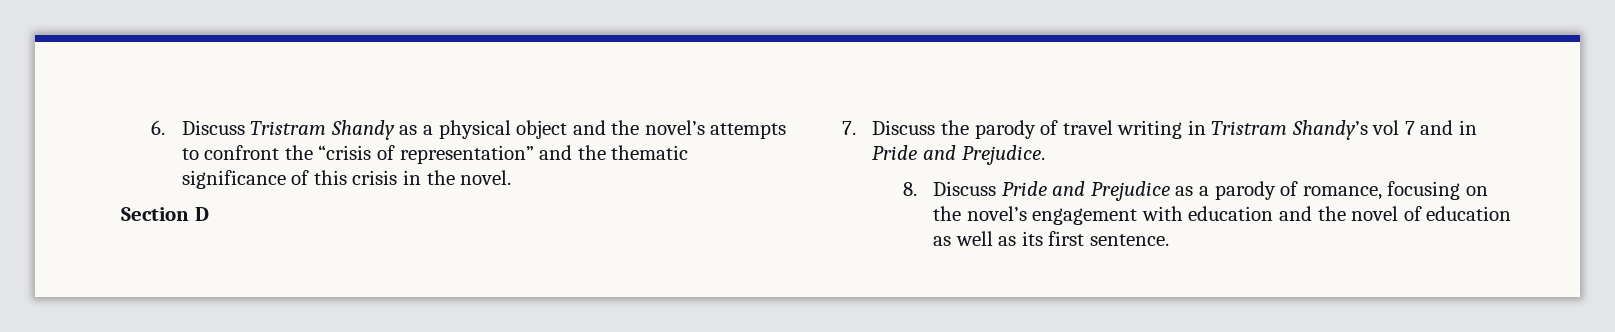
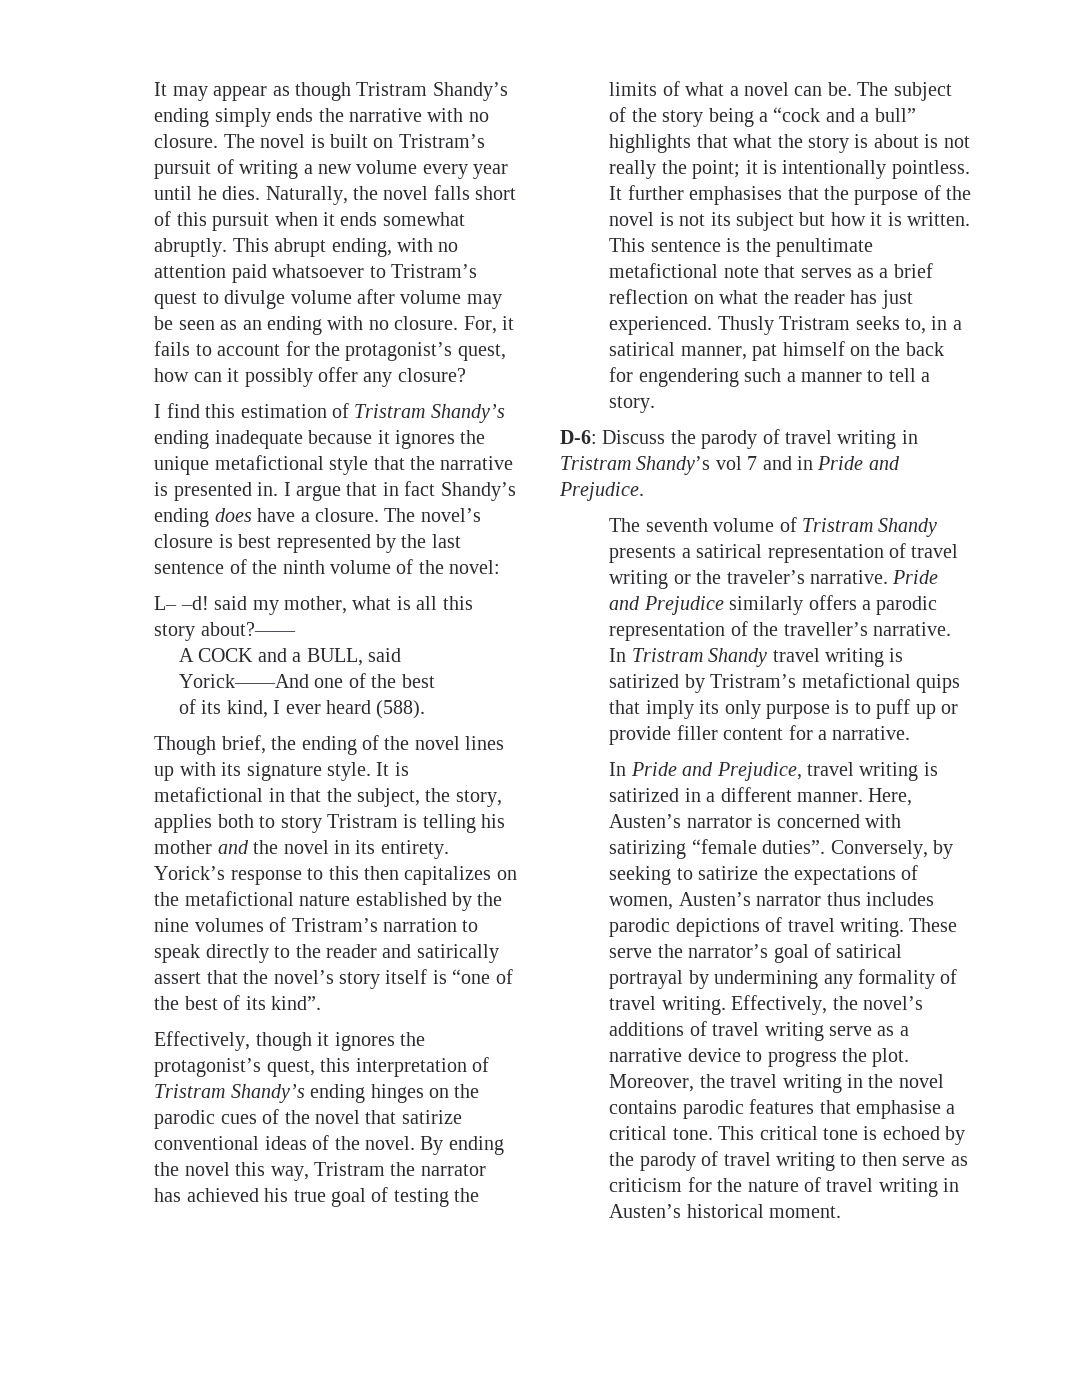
- 6. Discuss Tristram Shandy as a physical object and the novel’s attempts to confront the “crisis of representation” and the thematic significance of this crisis in the novel.
- Section D
- 7. Discuss the parody of travel writing in Tristram Shandy’s vol 7 and in Pride and Prejudice.
+ It may appear as though Tristram Shandy’s ending simply ends the narrative with no closure. The novel is built on Tristram’s pursuit of writing a new volume every year until he dies. Naturally, the novel falls short of this pursuit when it ends somewhat abruptly. This abrupt ending, with no attention paid whatsoever to Tristram’s quest to divulge volume after volume may be seen as an ending with no closure. For, it fails to account for the protagonist’s quest, how can it possibly offer any closure?
+ I find this estimation of Tristram Shandy’s ending inadequate because it ignores the unique metafictional style that the narrative is presented in. I argue that in fact Shandy’s ending does have a closure. The novel’s closure is best represented by the last sentence of the ninth volume of the novel:
+ L– –d! said my mother, what is all this story about?——
+ A COCK and a BULL, said Yorick——And one of the best
+ of its kind, I ever heard (588).
+ Though brief, the ending of the novel lines up with its signature style. It is metafictional in that the subject, the story, applies both to story Tristram is telling his mother and the novel in its entirety. Yorick’s response to this then capitalizes on the metafictional nature established by the nine volumes of Tristram’s narration to speak directly to the reader and satirically assert that the novel’s story itself is “one of the best of its kind”.
+ Effectively, though it ignores the protagonist’s quest, this interpretation of Tristram Shandy’s ending hinges on the parodic cues of the novel that satirize conventional ideas of the novel. By ending the novel this way, Tristram the narrator has achieved his true goal of testing the limits of what a novel can be. The subject of the story being a “cock and a bull” highlights that what the story is about is not really the point; it is intentionally pointless. It further emphasises that the purpose of the novel is not its subject but how it is written. This sentence is the penultimate metafictional note that serves as a brief reflection on what the reader has just experienced. Thusly Tristram seeks to, in a satirical manner, pat himself on the back for engendering such a manner to tell a story.
+ D-6: Discuss the parody of travel writing in Tristram Shandy’s vol 7 and in Pride and Prejudice.
- 8. Discuss Pride and Prejudice as a parody of romance, focusing on the novel’s engagement with education and the novel of education as well as its first sentence.
+ The seventh volume of Tristram Shandy presents a satirical representation of travel writing or the traveler’s narrative. Pride and Prejudice similarly offers a parodic representation of the traveller’s narrative. In Tristram Shandy travel writing is satirized by Tristram’s metafictional quips that imply its only purpose is to puff up or provide filler content for a narrative.
+ In Pride and Prejudice, travel writing is satirized in a different manner. Here, Austen’s narrator is concerned with satirizing “female duties”. Conversely, by seeking to satirize the expectations of women, Austen’s narrator thus includes parodic depictions of travel writing. These serve the narrator’s goal of satirical portrayal by undermining any formality of travel writing. Effectively, the novel’s additions of travel writing serve as a narrative device to progress the plot. Moreover, the travel writing in the novel contains parodic features that emphasise a critical tone. This critical tone is echoed by the parody of travel writing to then serve as criticism for the nature of travel writing in Austen’s historical moment.

